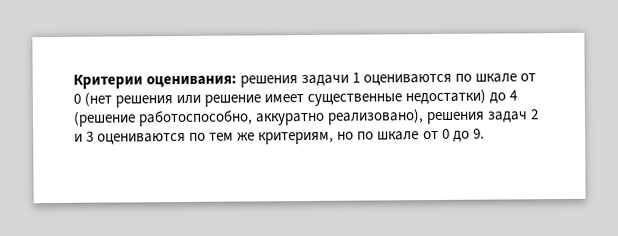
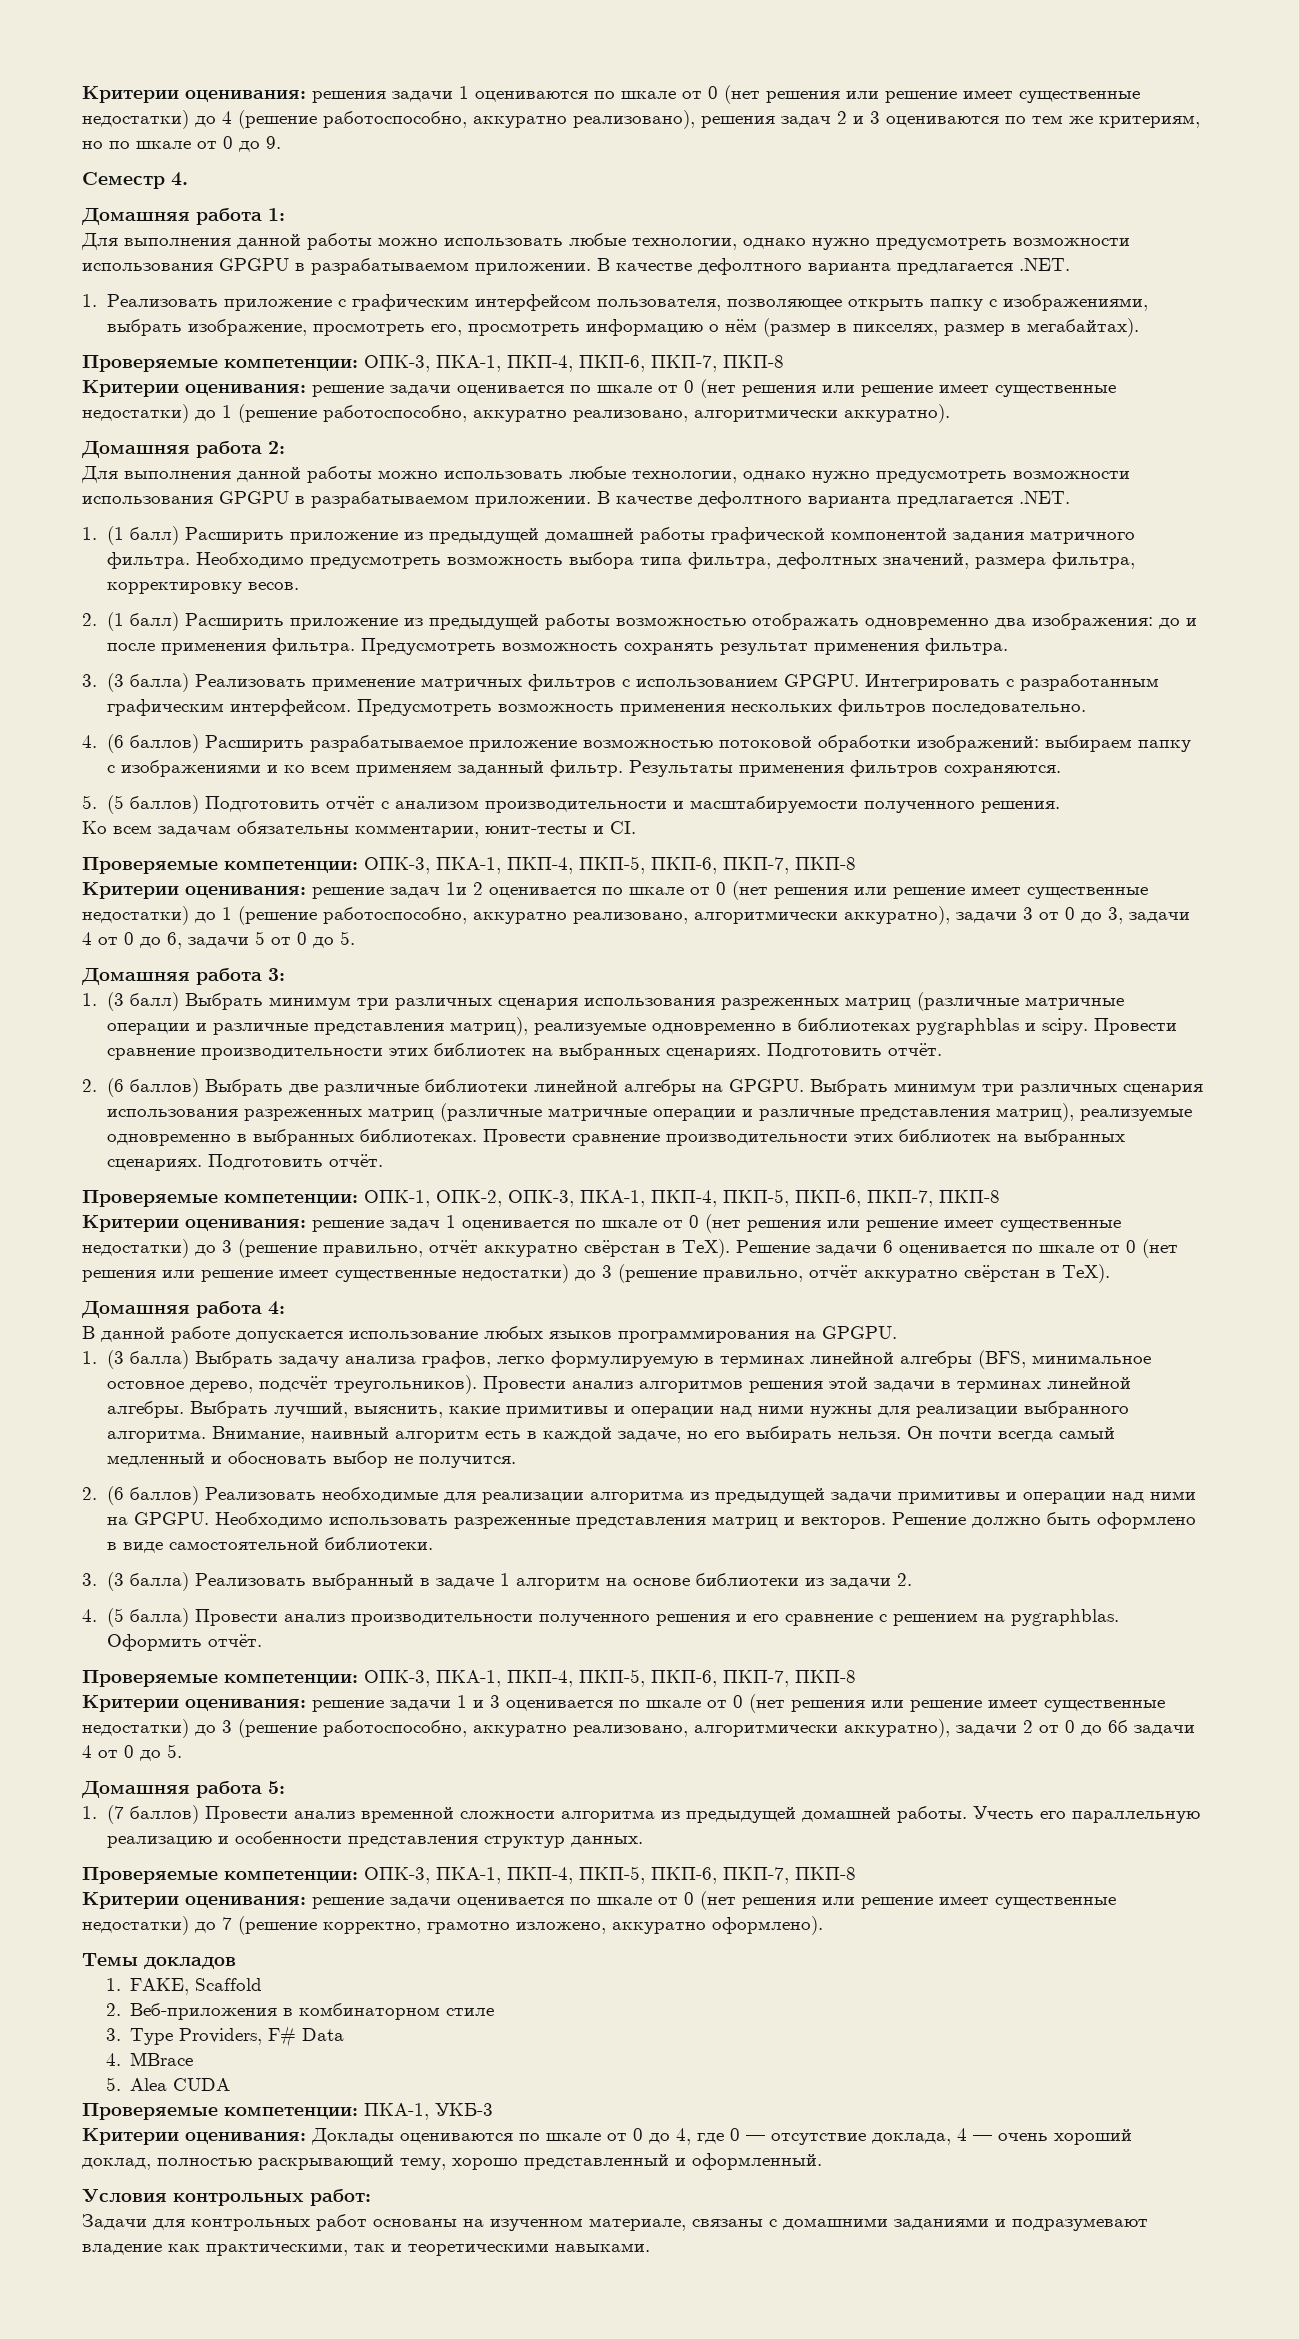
+ Семестр 4.
+ Домашняя работа 1:
+ Для выполнения данной работы можно использовать любые технологии, однако нужно предусмотреть возможности использования GPGPU в разрабатываемом приложении. В качестве дефолтного варианта предлагается .NET.
+ 1. Реализовать приложение с графическим интерфейсом пользователя, позволяющее открыть папку с изображениями, выбрать изображение, просмотреть его, просмотреть информацию о нём (размер в пикселях, размер в мегабайтах).
+ Проверяемые компетенции: ОПК-3, ПКА-1, ПКП-4, ПКП-6, ПКП-7, ПКП-8
+ Критерии оценивания: решение задачи оценивается по шкале от 0 (нет решения или решение имеет существенные недостатки) до 1 (решение работоспособно, аккуратно реализовано, алгоритмически аккуратно).
+ Домашняя работа 2:
+ Для выполнения данной работы можно использовать любые технологии, однако нужно предусмотреть возможности использования GPGPU в разрабатываемом приложении. В качестве дефолтного варианта предлагается .NET.
+ 1. (1 балл) Расширить приложение из предыдущей домашней работы графической компонентой задания матричного фильтра. Необходимо предусмотреть возможность выбора типа фильтра, дефолтных значений, размера фильтра, корректировку весов.
+ 2. (1 балл) Расширить приложение из предыдущей работы возможностью отображать одновременно два изображения: до и после применения фильтра. Предусмотреть возможность сохранять результат применения фильтра.
+ 3. (3 балла) Реализовать применение матричных фильтров с использованием GPGPU. Интегрировать с разработанным графическим интерфейсом. Предусмотреть возможность применения нескольких фильтров последовательно.
+ 4. (6 баллов) Расширить разрабатываемое приложение возможностью потоковой обработки изображений: выбираем папку с изображениями и ко всем применяем заданный фильтр. Результаты применения фильтров сохраняются.
+ 5. (5 баллов) Подготовить отчёт с анализом производительности и масштабируемости полученного решения.
+ Ко всем задачам обязательны комментарии, юнит-тесты и CI.
+ Проверяемые компетенции: ОПК-3, ПКА-1, ПКП-4, ПКП-5, ПКП-6, ПКП-7, ПКП-8
+ Критерии оценивания: решение задач 1и 2 оценивается по шкале от 0 (нет решения или решение имеет существенные недостатки) до 1 (решение работоспособно, аккуратно реализовано, алгоритмически аккуратно), задачи 3 от 0 до 3, задачи 4 от 0 до 6, задачи 5 от 0 до 5.
+ Домашняя работа 3:
+ 1. (3 балл) Выбрать минимум три различных сценария использования разреженных матриц (различные матричные операции и различные представления матриц), реализуемые одновременно в библиотеках pygraphblas и scipy. Провести сравнение производительности этих библиотек на выбранных сценариях. Подготовить отчёт.
+ 2. (6 баллов) Выбрать две различные библиотеки линейной алгебры на GPGPU. Выбрать минимум три различных сценария использования разреженных матриц (различные матричные операции и различные представления матриц), реализуемые одновременно в выбранных библиотеках. Провести сравнение производительности этих библиотек на выбранных сценариях. Подготовить отчёт.
+ Проверяемые компетенции: ОПК-1, ОПК-2, ОПК-3, ПКА-1, ПКП-4, ПКП-5, ПКП-6, ПКП-7, ПКП-8
+ Критерии оценивания: решение задач 1 оценивается по шкале от 0 (нет решения или решение имеет существенные недостатки) до 3 (решение правильно, отчёт аккуратно свёрстан в TeX). Решение задачи 6 оценивается по шкале от 0 (нет решения или решение имеет существенные недостатки) до 3 (решение правильно, отчёт аккуратно свёрстан в TeX).
+ Домашняя работа 4:
+ В данной работе допускается использование любых языков программирования на GPGPU.
+ 1. (3 балла) Выбрать задачу анализа графов, легко формулируемую в терминах линейной алгебры (BFS, минимальное остовное дерево, подсчёт треугольников). Провести анализ алгоритмов решения этой задачи в терминах линейной алгебры. Выбрать лучший, выяснить, какие примитивы и операции над ними нужны для реализации выбранного алгоритма. Внимание, наивный алгоритм есть в каждой задаче, но его выбирать нельзя. Он почти всегда самый медленный и обосновать выбор не получится.
+ 2. (6 баллов) Реализовать необходимые для реализации алгоритма из предыдущей задачи примитивы и операции над ними на GPGPU. Необходимо использовать разреженные представления матриц и векторов. Решение должно быть оформлено в виде самостоятельной библиотеки.
+ 3. (3 балла) Реализовать выбранный в задаче 1 алгоритм на основе библиотеки из задачи 2.
+ 4. (5 балла) Провести анализ производительности полученного решения и его сравнение с решением на pygraphblas. Оформить отчёт.
+ Проверяемые компетенции: ОПК-3, ПКА-1, ПКП-4, ПКП-5, ПКП-6, ПКП-7, ПКП-8
+ Критерии оценивания: решение задачи 1 и 3 оценивается по шкале от 0 (нет решения или решение имеет существенные недостатки) до 3 (решение работоспособно, аккуратно реализовано, алгоритмически аккуратно), задачи 2 от 0 до 6б задачи 4 от 0 до 5.
+ Домашняя работа 5:
+ 1. (7 баллов) Провести анализ временной сложности алгоритма из предыдущей домашней работы. Учесть его параллельную реализацию и особенности представления структур данных.
+ Проверяемые компетенции: ОПК-3, ПКА-1, ПКП-4, ПКП-5, ПКП-6, ПКП-7, ПКП-8
+ Критерии оценивания: решение задачи оценивается по шкале от 0 (нет решения или решение имеет существенные недостатки) до 7 (решение корректно, грамотно изложено, аккуратно оформлено).
+ Темы докладов
+ 1. FAKE, Scaffold
+ 2. Веб-приложения в комбинаторном стиле
+ 3. Type Providers, F# Data
+ 4. MBrace
+ 5. Alea CUDA
+ Проверяемые компетенции: ПКА-1, УКБ-3
+ Критерии оценивания: Доклады оцениваются по шкале от 0 до 4, где 0 — отсутствие доклада, 4 — очень хороший доклад, полностью раскрывающий тему, хорошо представленный и оформленный.
+ Условия контрольных работ:
+ Задачи для контрольных работ основаны на изученном материале, связаны с домашними заданиями и подразумевают владение как практическими, так и теоретическими навыками.

